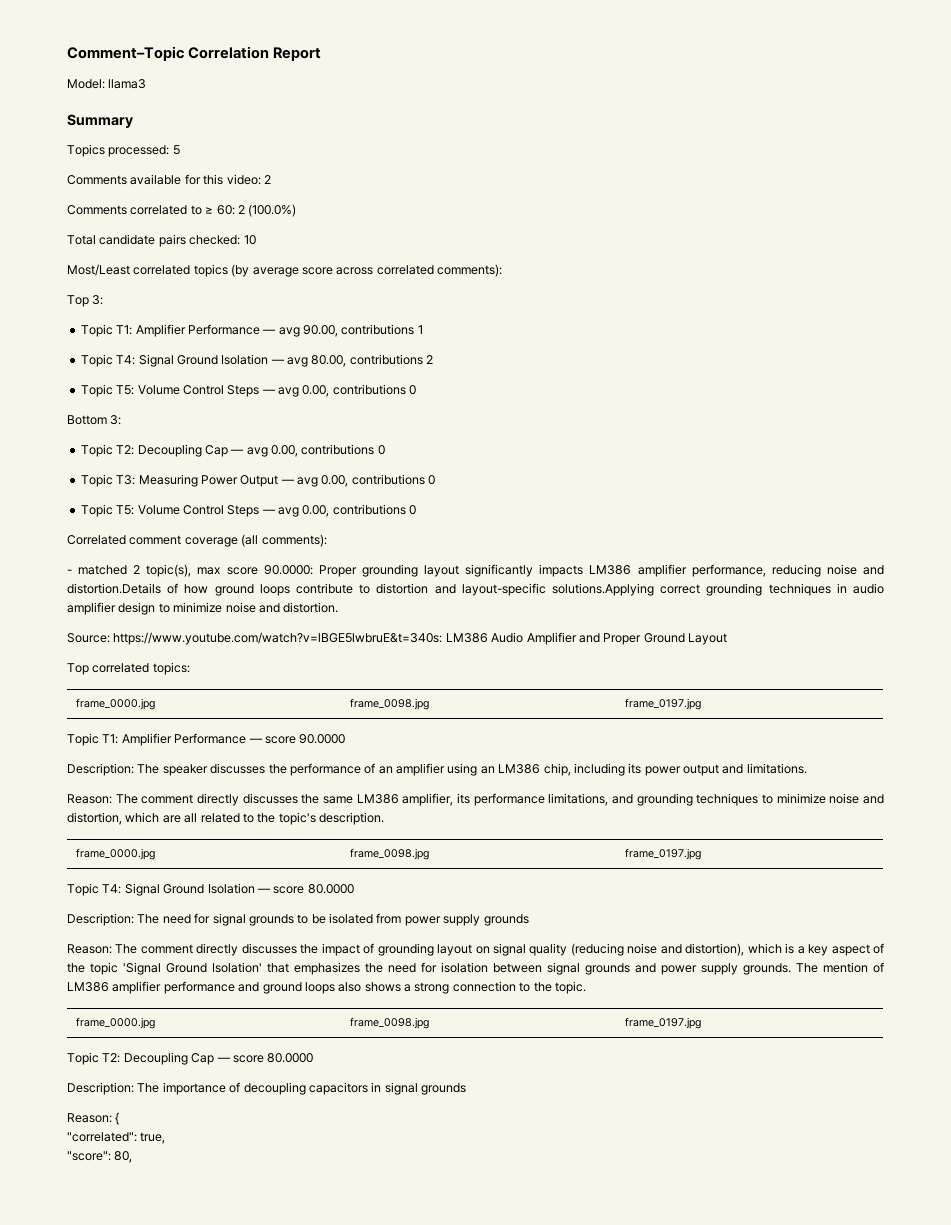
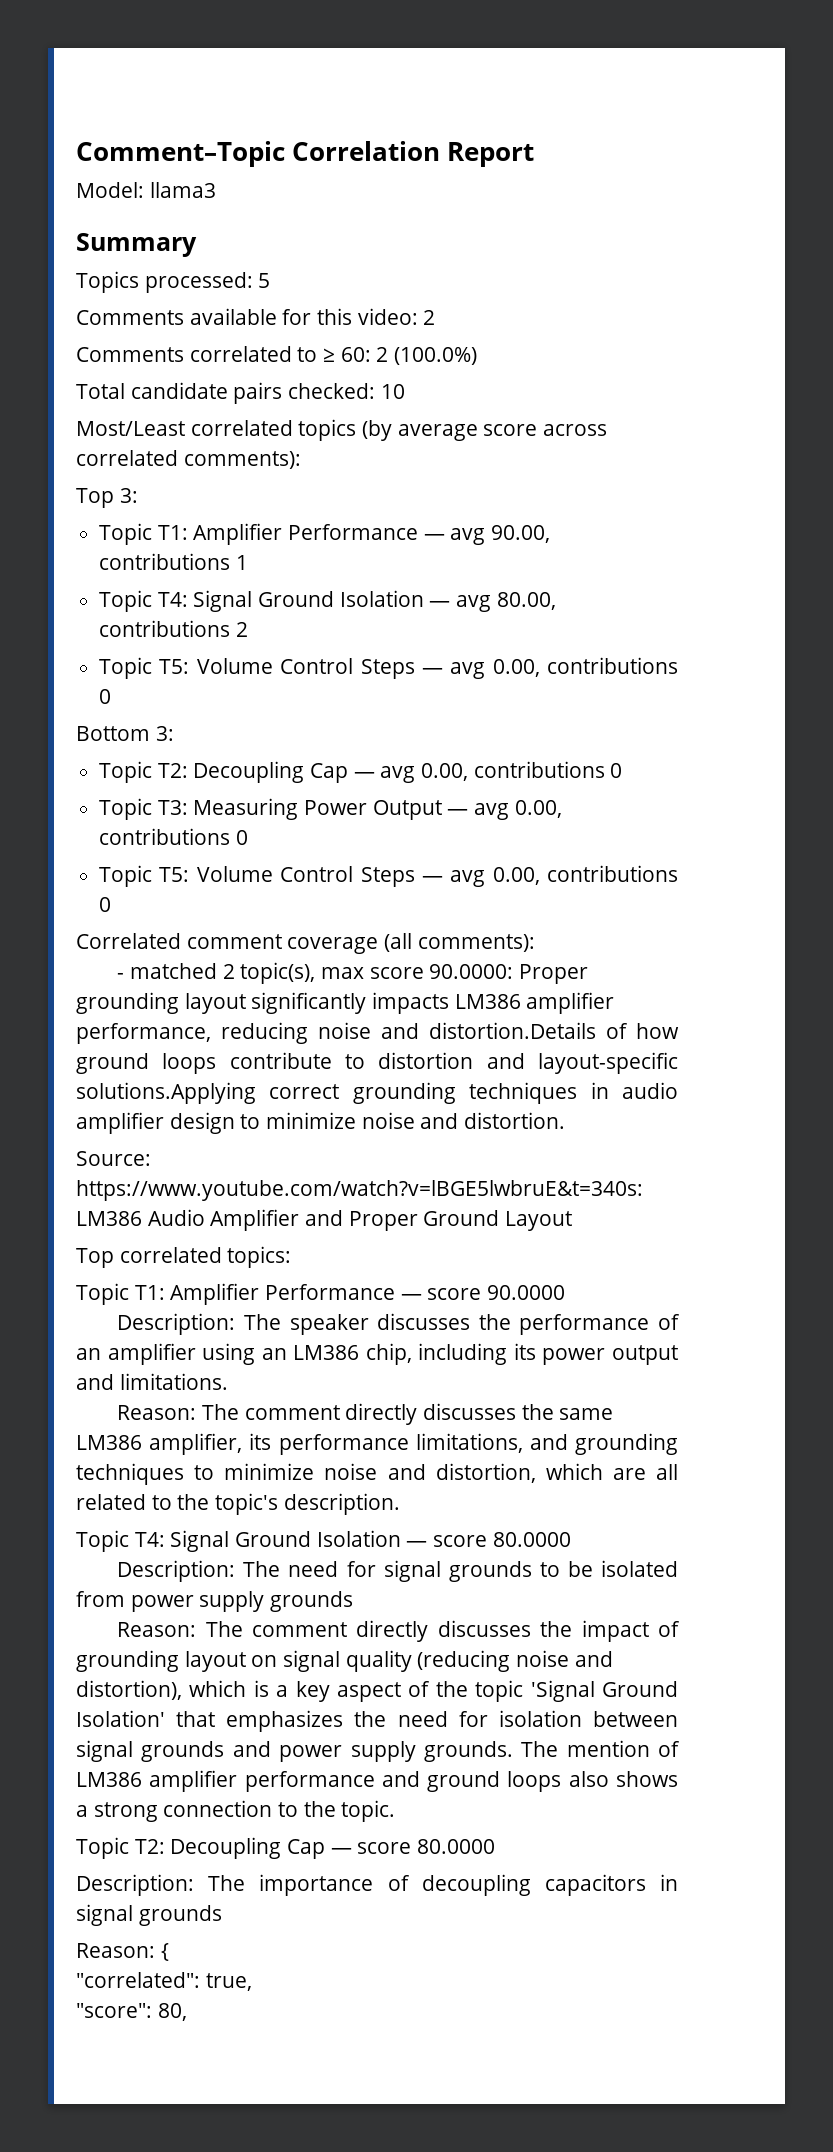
  Top correlated topics:
- frame_0000.jpg | frame_0098.jpg | frame_0197.jpg
  Reason: The comment directly discusses the same LM386 amplifier, its performance limitations, and grounding techniques to minimize noise and distortion, which are all related to the topic's description.
- frame_0000.jpg | frame_0098.jpg | frame_0197.jpg
  The mention of LM386 amplifier performance and ground loops also shows a strong connection to the topic.
- frame_0000.jpg | frame_0098.jpg | frame_0197.jpg

